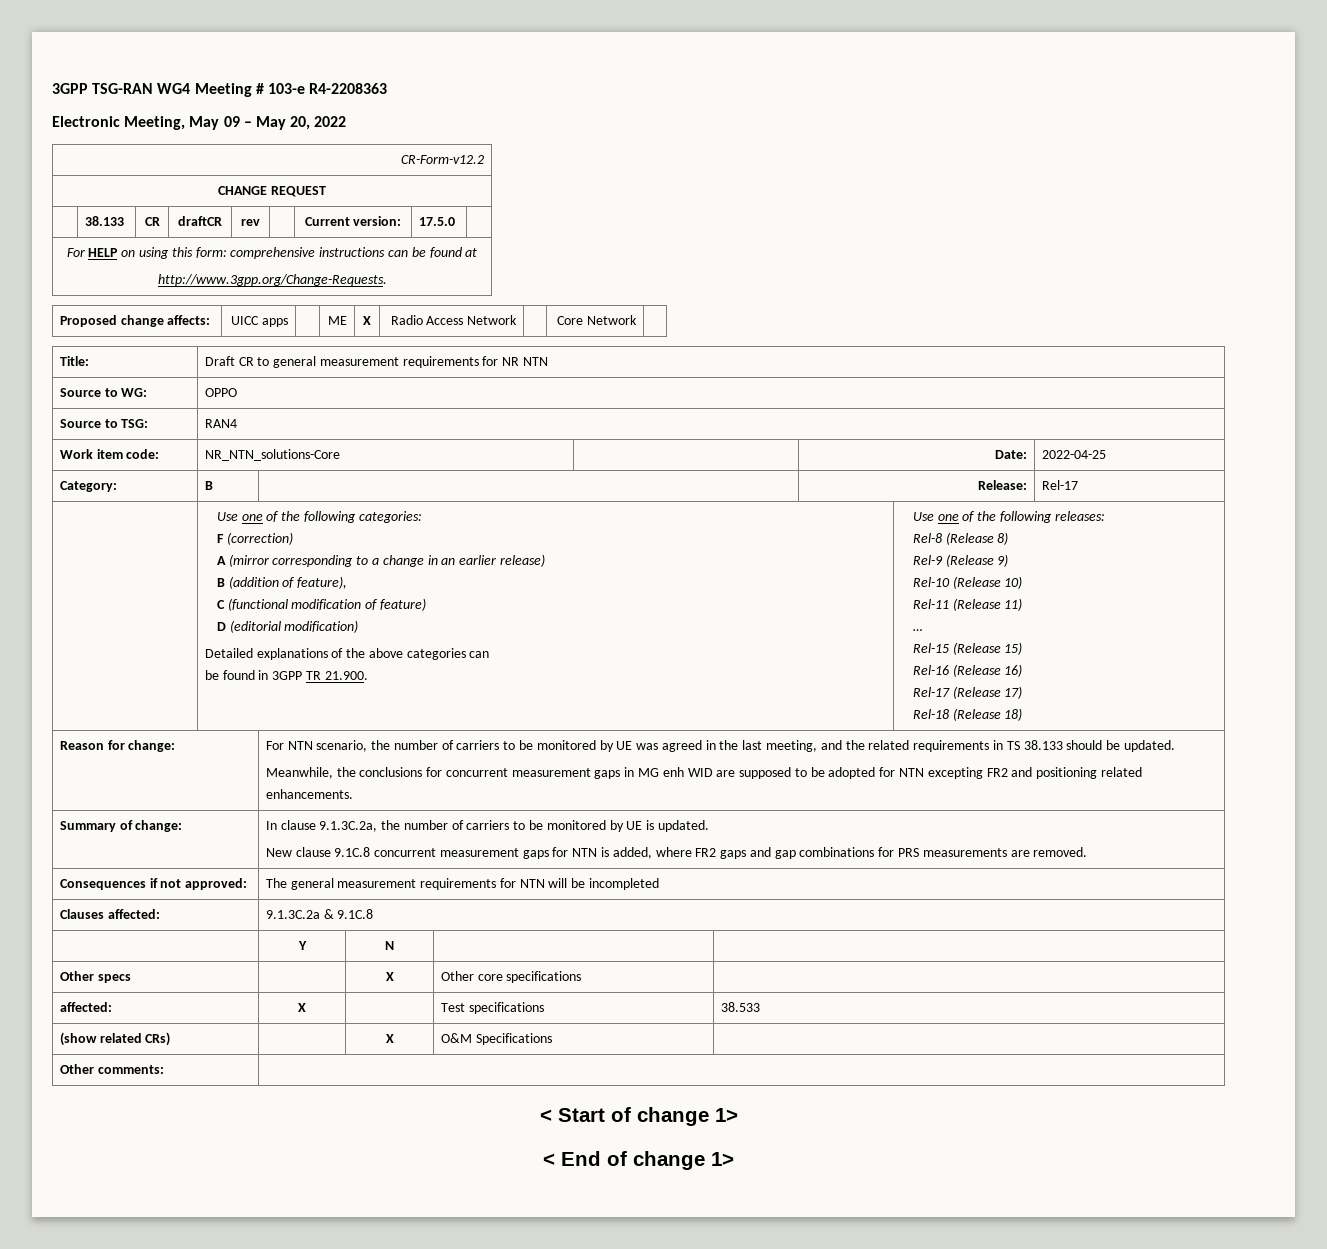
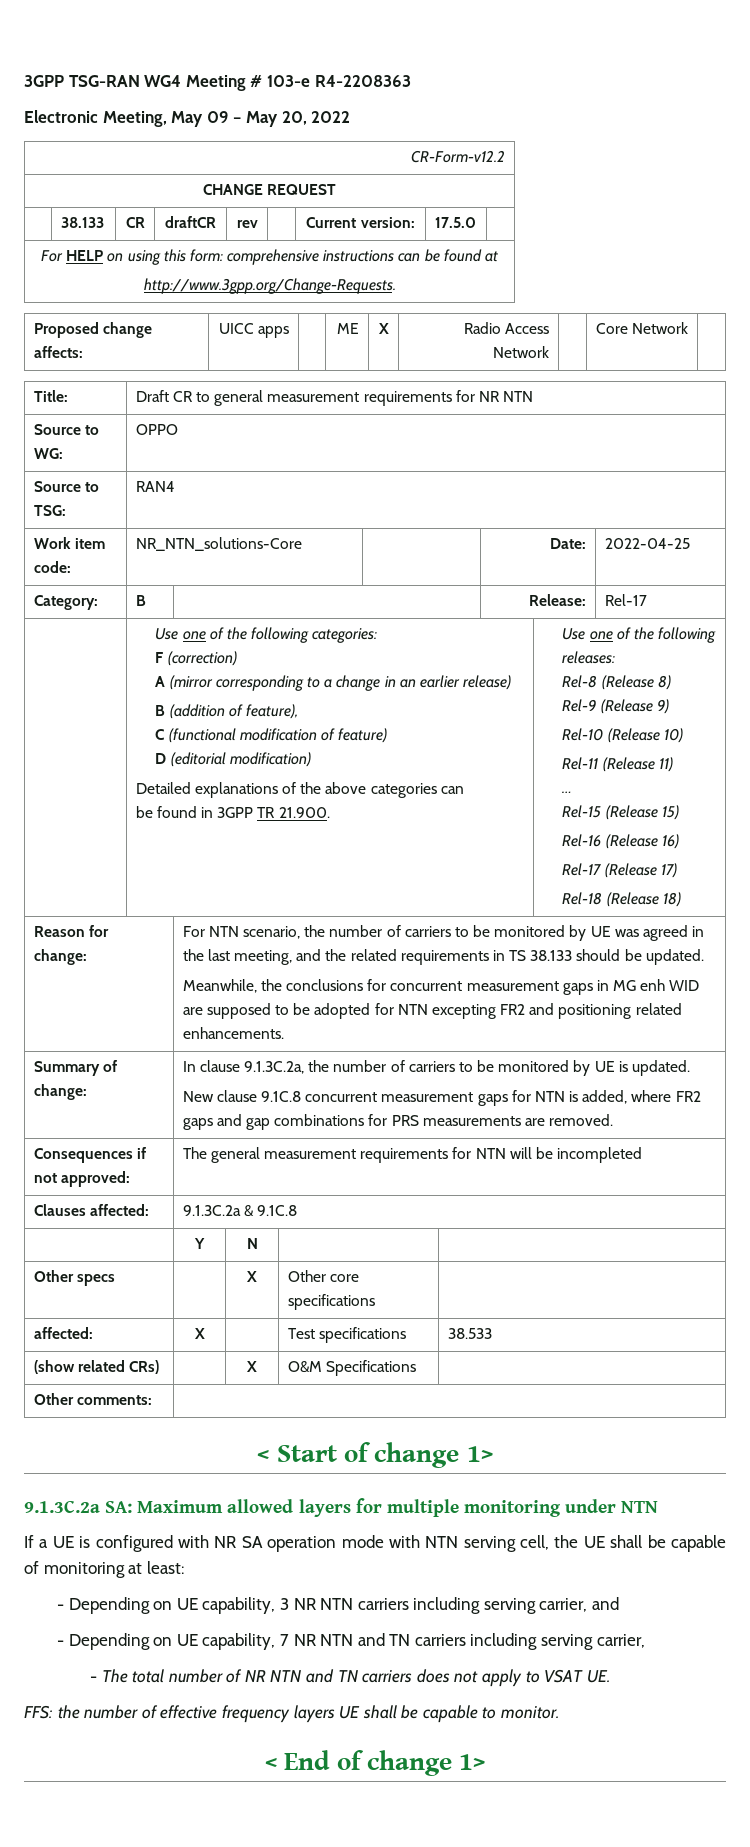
+ 9.1.3C.2a SA: Maximum allowed layers for multiple monitoring under NTN
+ If a UE is configured with NR SA operation mode with NTN serving cell, the UE shall be capable of monitoring at least:
+ - Depending on UE capability, 3 NR NTN carriers including serving carrier, and
+ - Depending on UE capability, 7 NR NTN and TN carriers including serving carrier,
+ - The total number of NR NTN and TN carriers does not apply to VSAT UE.
+ FFS: the number of effective frequency layers UE shall be capable to monitor.

